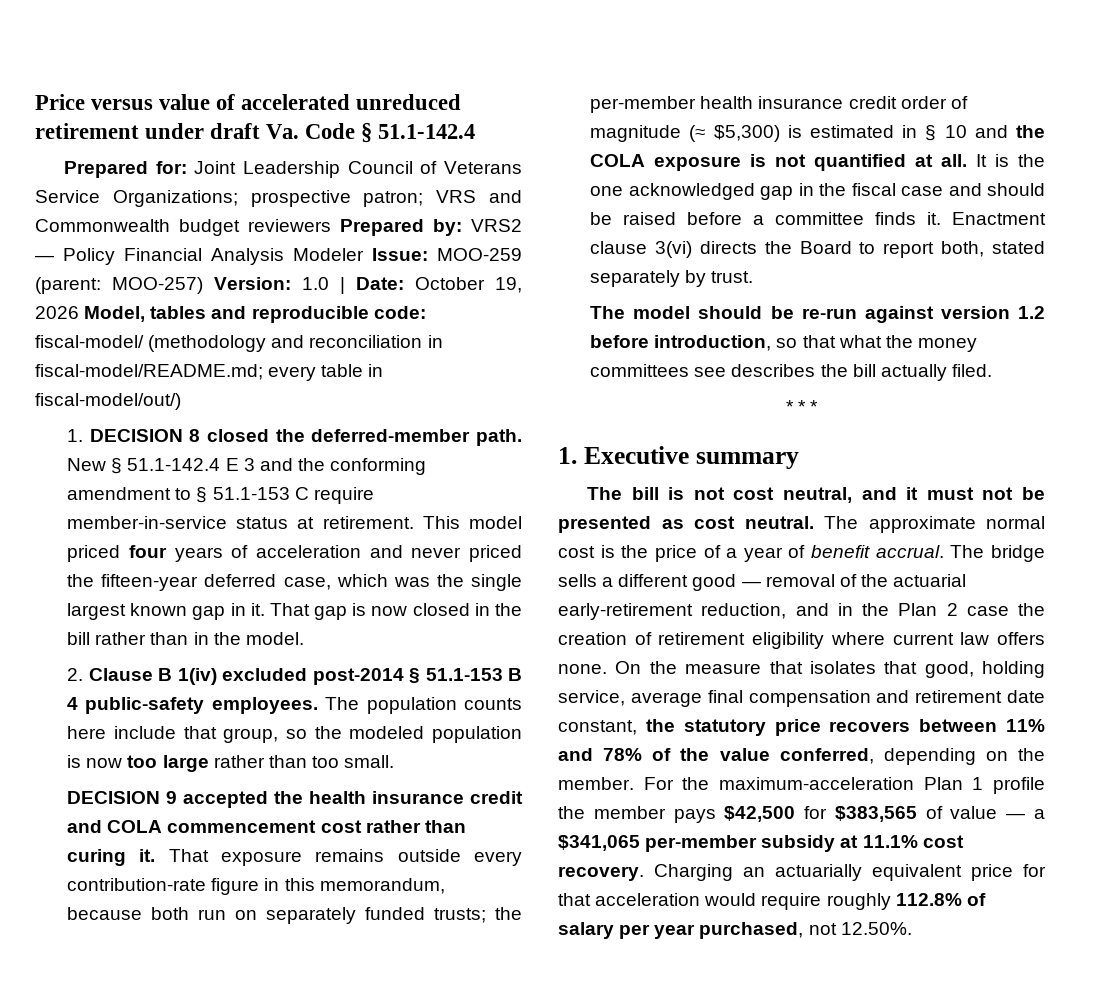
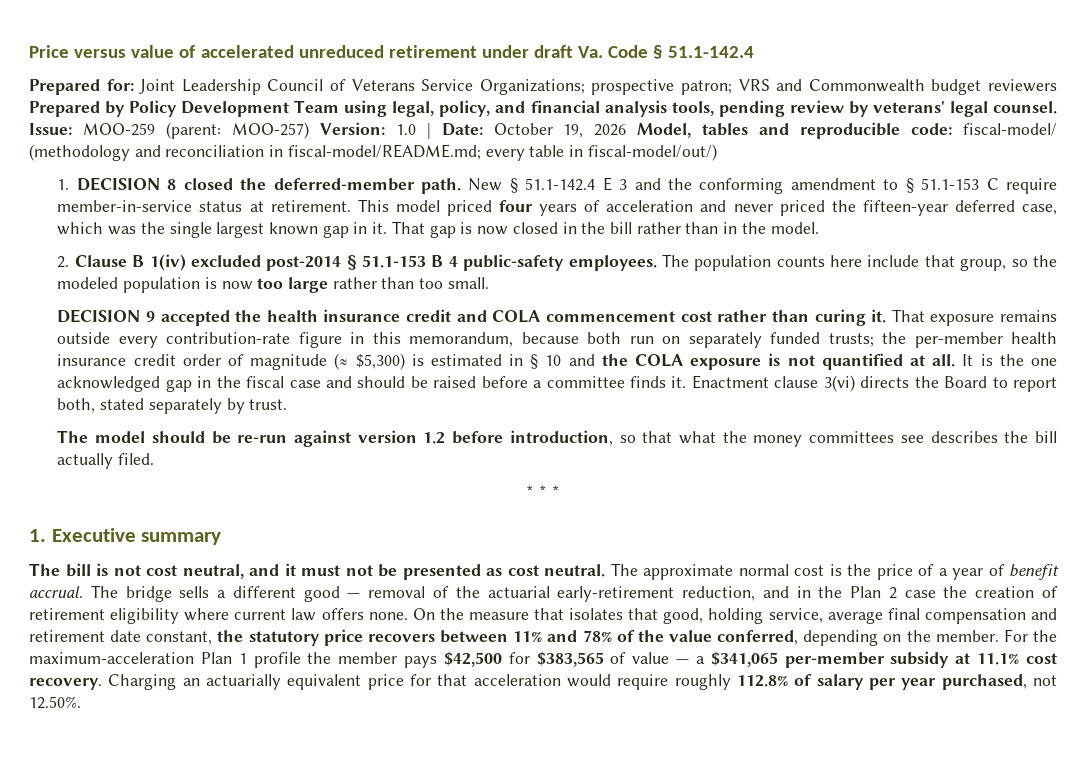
- Prepared for: Joint Leadership Council of Veterans Service Organizations; prospective patron; VRS and Commonwealth budget reviewers Prepared by: VRS2 — Policy Financial Analysis Modeler Issue: MOO-259 (parent: MOO-257) Version: 1.0 | Date: October 19, 2026 Model, tables and reproducible code: fiscal-model/ (methodology and reconciliation in fiscal-model/README.md; every table in fiscal-model/out/)
+ Prepared for: Joint Leadership Council of Veterans Service Organizations; prospective patron; VRS and Commonwealth budget reviewers Prepared by Policy Development Team using legal, policy, and financial analysis tools, pending review by veterans' legal counsel. Issue: MOO-259 (parent: MOO-257) Version: 1.0 | Date: October 19, 2026 Model, tables and reproducible code: fiscal-model/ (methodology and reconciliation in fiscal-model/README.md; every table in fiscal-model/out/)

